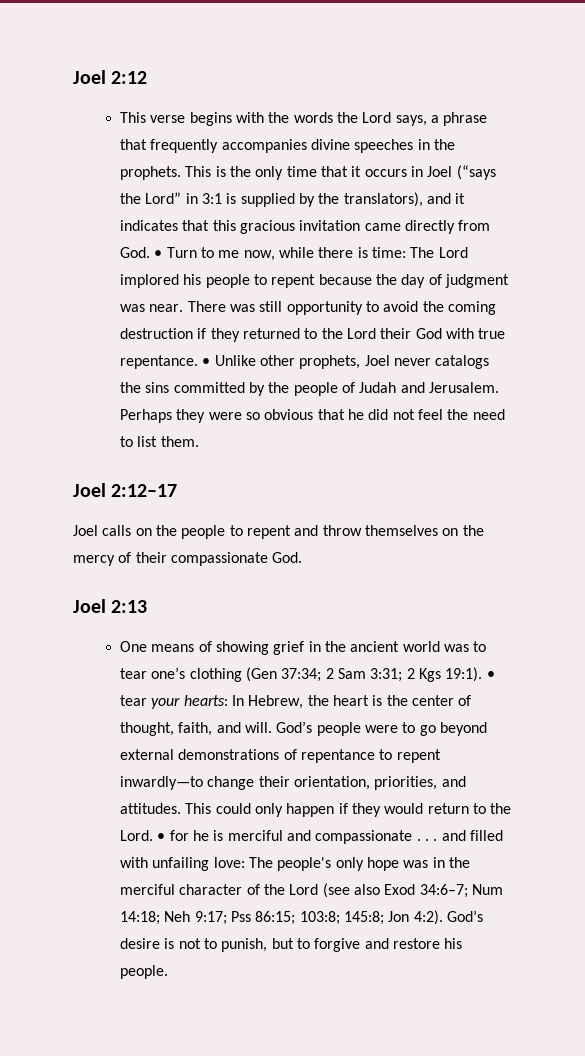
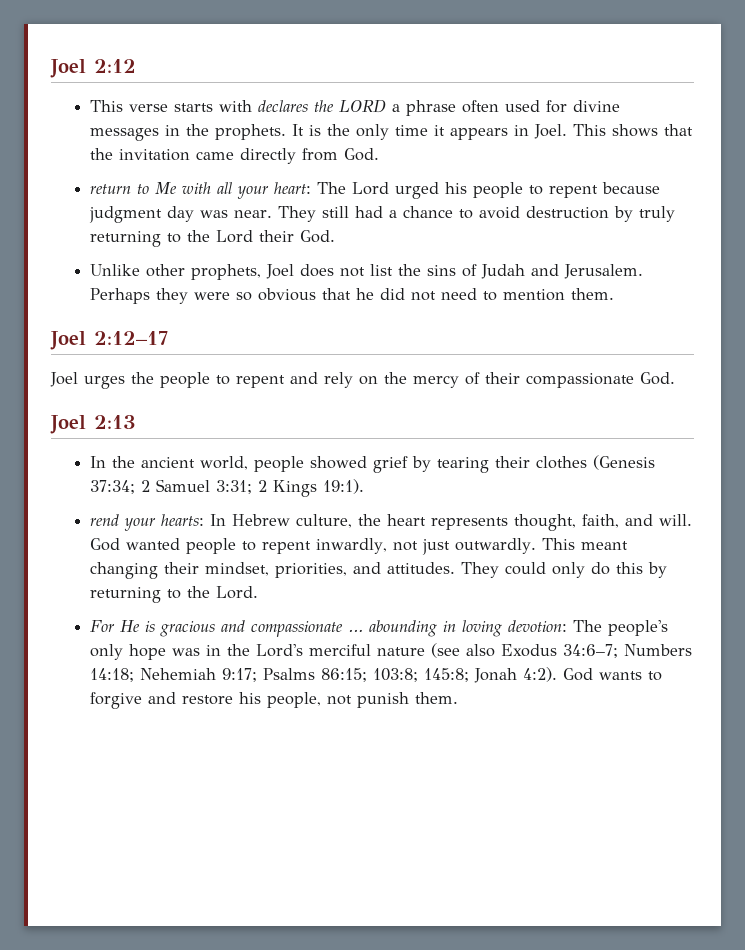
- This verse begins with the words the Lord says, a phrase that frequently accompanies divine speeches in the prophets.
+ This verse starts with declares the LORD a phrase often used for divine messages in the prophets.
- This is the only time that it occurs in Joel (“says the Lord” in 3:1 is supplied by the translators), and it indicates that this gracious invitation came directly from God. • Turn to me now, while there is time: The Lord implored his people to repent because the day of judgment was near. There was still opportunity to avoid the coming destruction if they returned to the Lord their God with true repentance. • Unlike other prophets, Joel never catalogs the sins committed by the people of Judah and Jerusalem.
+ It is the only time it appears in Joel. This shows that the invitation came directly from God.
+ return to Me with all your heart: The Lord urged his people to repent because judgment day was near. They still had a chance to avoid destruction by truly returning to the Lord their God.
+ Unlike other prophets, Joel does not list the sins of Judah and Jerusalem.
- Perhaps they were so obvious that he did not feel the need to list them.
+ Perhaps they were so obvious that he did not need to mention them.
- Joel calls on the people to repent and throw themselves on the mercy of their compassionate God.
+ Joel urges the people to repent and rely on the mercy of their compassionate God.
- One means of showing grief in the ancient world was to tear one’s clothing (Gen 37:34; 2 Sam 3:31; 2 Kgs 19:1). • tear your hearts: In Hebrew, the heart is the center of thought, faith, and will. God’s people were to go beyond external demonstrations of repentance to repent inwardly—to change their orientation, priorities, and attitudes.
+ In the ancient world, people showed grief by tearing their clothes (Genesis 37:34; 2 Samuel 3:31; 2 Kings 19:1).
+ rend your hearts: In Hebrew culture, the heart represents thought, faith, and will. God wanted people to repent inwardly, not just outwardly. This meant changing their mindset, priorities, and attitudes.
- This could only happen if they would return to the Lord. • for he is merciful and compassionate . . . and filled with unfailing love: The people's only hope was in the merciful character of the Lord (see also Exod 34:6–7; Num 14:18; Neh 9:17; Pss 86:15; 103:8; 145:8; Jon 4:2). God’s desire is not to punish, but to forgive and restore his people.
+ They could only do this by returning to the Lord.
+ For He is gracious and compassionate … abounding in loving devotion: The people's only hope was in the Lord's merciful nature (see also Exodus 34:6–7; Numbers 14:18; Nehemiah 9:17; Psalms 86:15; 103:8; 145:8; Jonah 4:2). God wants to forgive and restore his people, not punish them.

